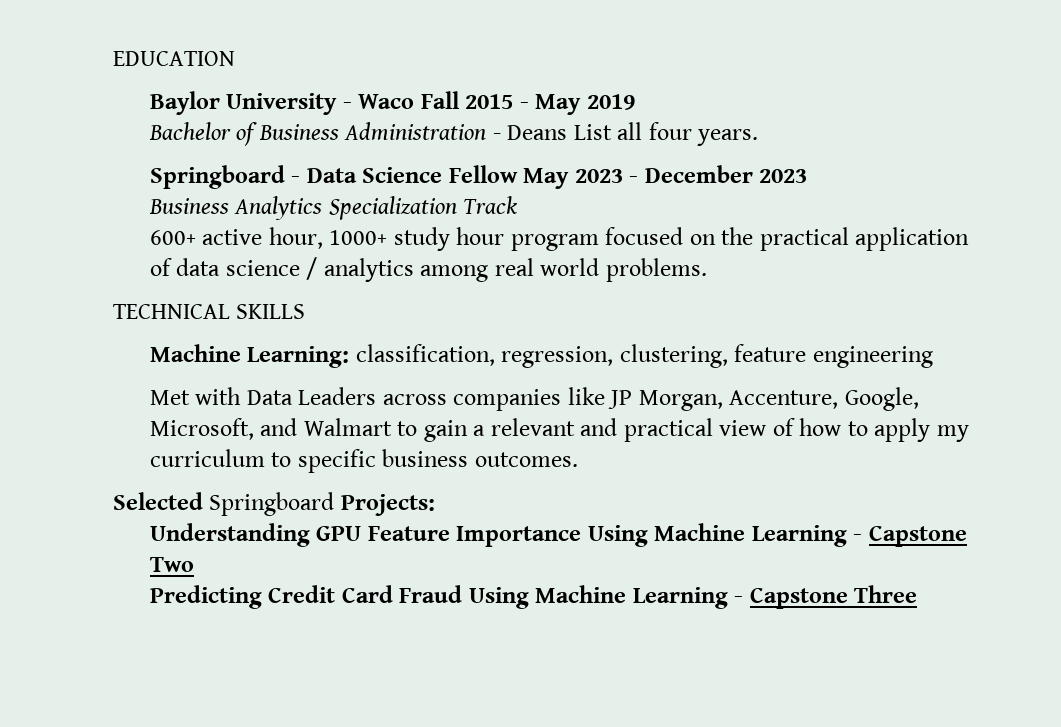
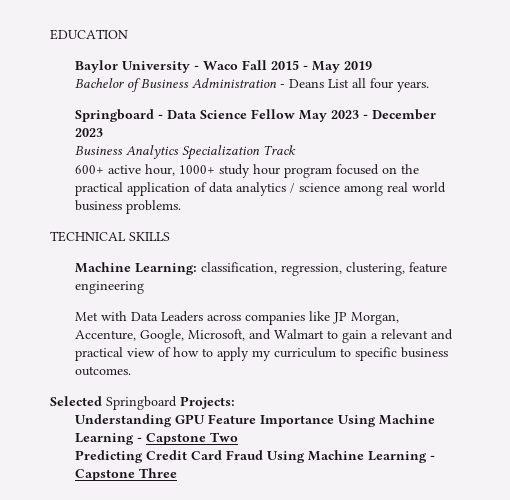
- 600+ active hour, 1000+ study hour program focused on the practical application of data science / analytics among real world problems.
+ 600+ active hour, 1000+ study hour program focused on the practical application of data analytics / science among real world business problems.

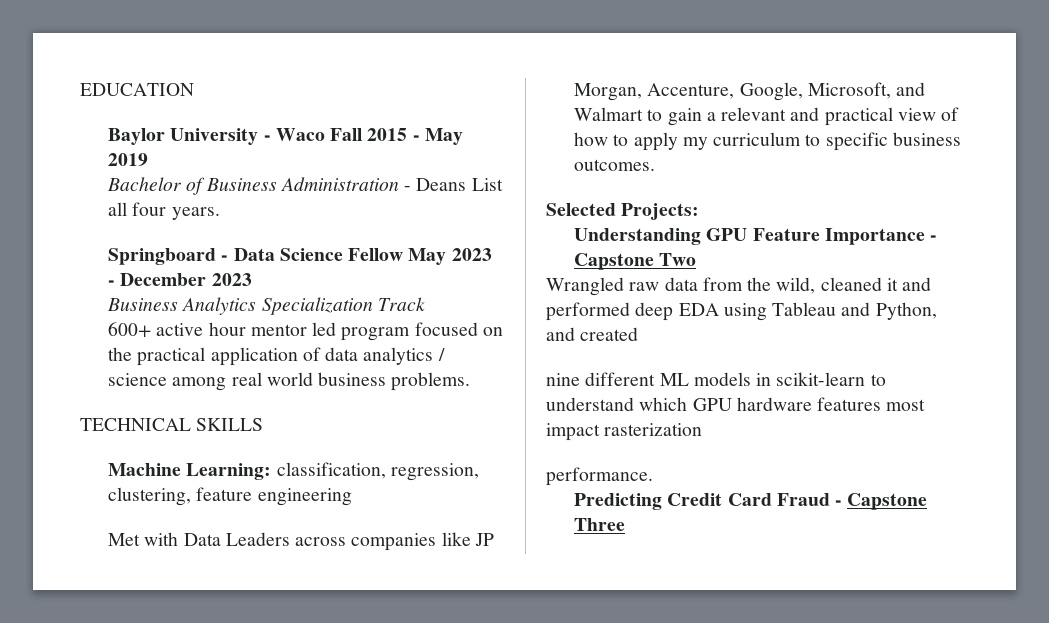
- 600+ active hour, 1000+ study hour program focused on the practical application of data analytics / science among real world business problems.
+ 600+ active hour mentor led program focused on the practical application of data analytics / science among real world business problems.
- Selected Springboard Projects:
+ Selected Projects:
- Understanding GPU Feature Importance Using Machine Learning - Capstone Two
+ Understanding GPU Feature Importance - Capstone Two
+ Wrangled raw data from the wild, cleaned it and performed deep EDA using Tableau and Python, and created
+ nine different ML models in scikit-learn to understand which GPU hardware features most impact rasterization
+ performance.
- Predicting Credit Card Fraud Using Machine Learning - Capstone Three
+ Predicting Credit Card Fraud - Capstone Three

